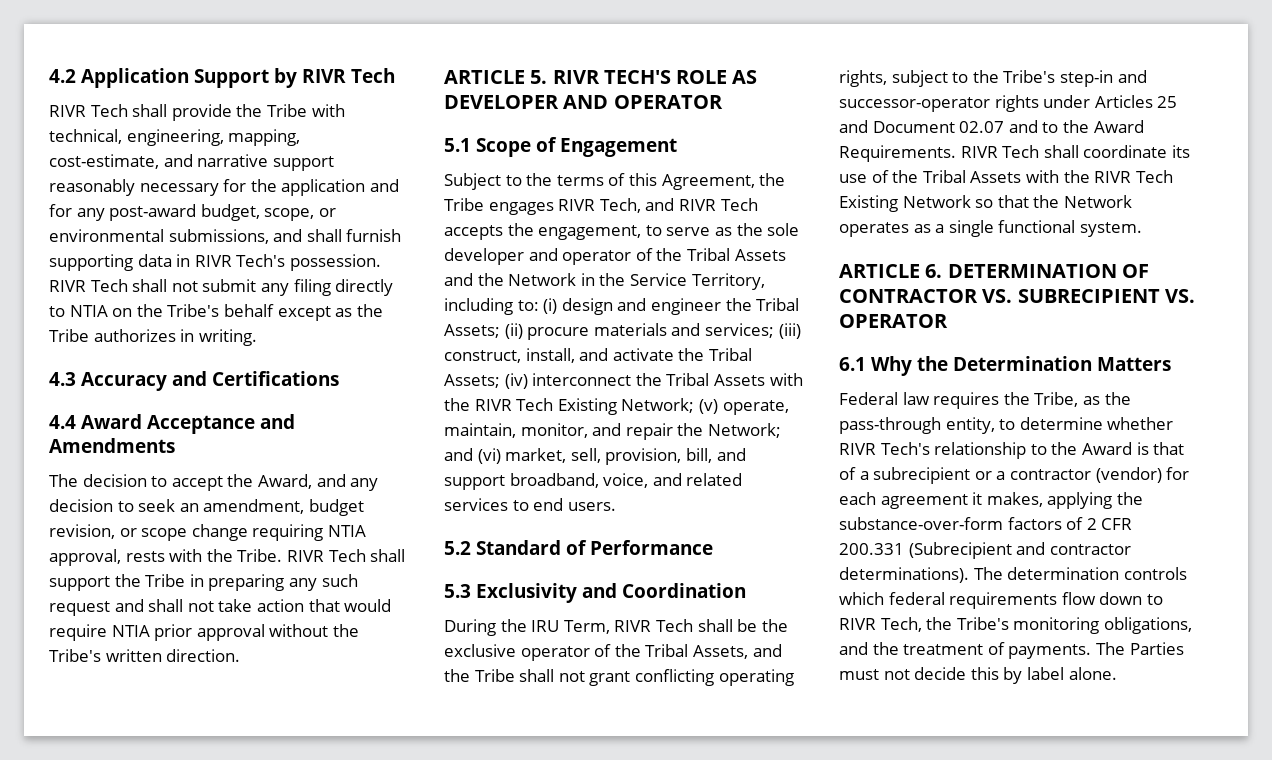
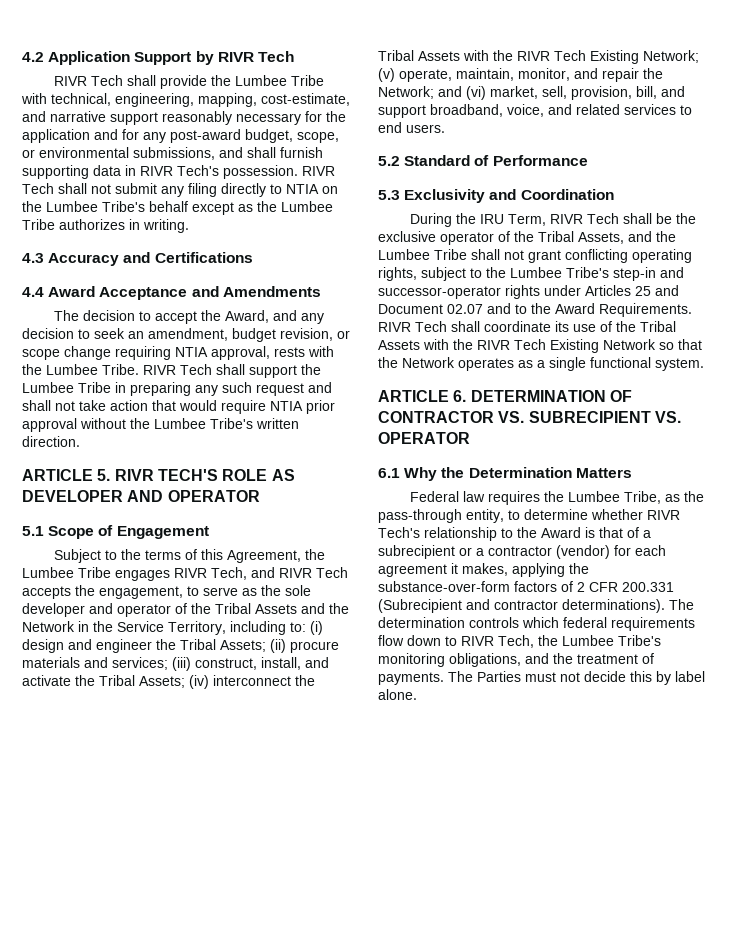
- RIVR Tech shall provide the Tribe with technical, engineering, mapping, cost-estimate, and narrative support reasonably necessary for the application and for any post-award budget, scope, or environmental submissions, and shall furnish supporting data in RIVR Tech's possession.
+ RIVR Tech shall provide the Lumbee Tribe with technical, engineering, mapping, cost-estimate, and narrative support reasonably necessary for the application and for any post-award budget, scope, or environmental submissions, and shall furnish supporting data in RIVR Tech's possession.
- RIVR Tech shall not submit any filing directly to NTIA on the Tribe's behalf except as the Tribe authorizes in writing.
+ RIVR Tech shall not submit any filing directly to NTIA on the Lumbee Tribe's behalf except as the Lumbee Tribe authorizes in writing.
- The decision to accept the Award, and any decision to seek an amendment, budget revision, or scope change requiring NTIA approval, rests with the Tribe.
+ The decision to accept the Award, and any decision to seek an amendment, budget revision, or scope change requiring NTIA approval, rests with the Lumbee Tribe.
- RIVR Tech shall support the Tribe in preparing any such request and shall not take action that would require NTIA prior approval without the Tribe's written direction.
+ RIVR Tech shall support the Lumbee Tribe in preparing any such request and shall not take action that would require NTIA prior approval without the Lumbee Tribe's written direction.
- Subject to the terms of this Agreement, the Tribe engages RIVR Tech, and RIVR Tech accepts the engagement, to serve as the sole developer and operator of the Tribal Assets and the Network in the Service Territory, including to:
+ Subject to the terms of this Agreement, the Lumbee Tribe engages RIVR Tech, and RIVR Tech accepts the engagement, to serve as the sole developer and operator of the Tribal Assets and the Network in the Service Territory, including to:
- During the IRU Term, RIVR Tech shall be the exclusive operator of the Tribal Assets, and the Tribe shall not grant conflicting operating rights, subject to the Tribe's step-in and successor-operator rights under Articles 25 and Document 02.07 and to the Award Requirements.
+ During the IRU Term, RIVR Tech shall be the exclusive operator of the Tribal Assets, and the Lumbee Tribe shall not grant conflicting operating rights, subject to the Lumbee Tribe's step-in and successor-operator rights under Articles 25 and Document 02.07 and to the Award Requirements.
- Federal law requires the Tribe, as the pass-through entity, to determine whether RIVR Tech's relationship to the Award is that of a subrecipient or a contractor (vendor) for each agreement it makes, applying the substance-over-form factors of 2 CFR 200.331 (Subrecipient and contractor determinations).
+ Federal law requires the Lumbee Tribe, as the pass-through entity, to determine whether RIVR Tech's relationship to the Award is that of a subrecipient or a contractor (vendor) for each agreement it makes, applying the substance-over-form factors of 2 CFR 200.331 (Subrecipient and contractor determinations).
- The determination controls which federal requirements flow down to RIVR Tech, the Tribe's monitoring obligations, and the treatment of payments.
+ The determination controls which federal requirements flow down to RIVR Tech, the Lumbee Tribe's monitoring obligations, and the treatment of payments.

